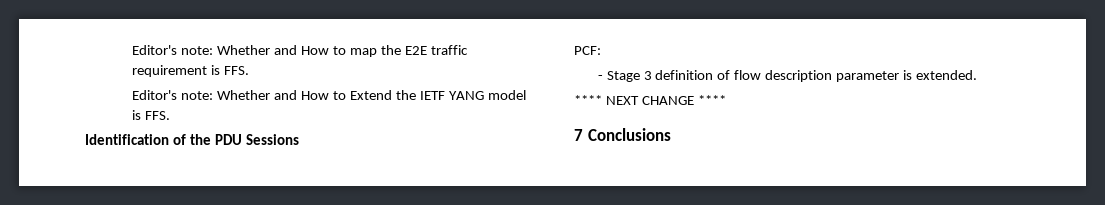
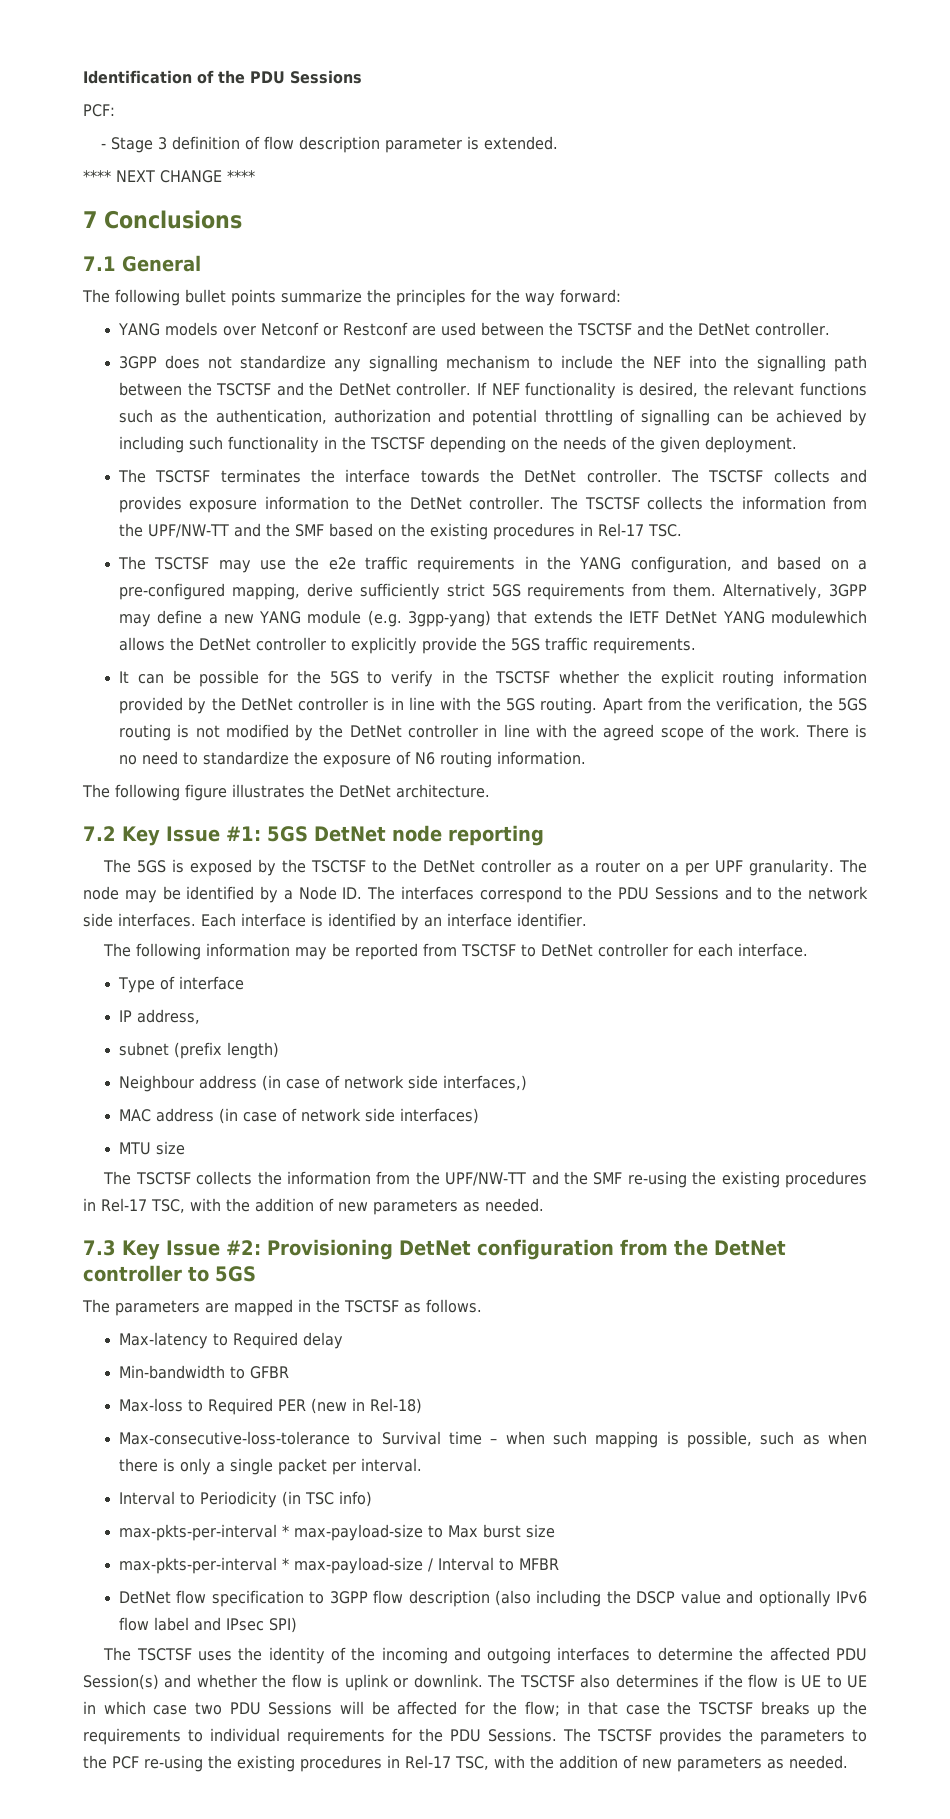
- Editor's note: Whether and How to map the E2E traffic requirement is FFS.
- Editor's note: Whether and How to Extend the IETF YANG model is FFS.
+ 7.1 General
+ The following bullet points summarize the principles for the way forward:
+ YANG models over Netconf or Restconf are used between the TSCTSF and the DetNet controller.
+ 3GPP does not standardize any signalling mechanism to include the NEF into the signalling path between the TSCTSF and the DetNet controller. If NEF functionality is desired, the relevant functions such as the authentication, authorization and potential throttling of signalling can be achieved by including such functionality in the TSCTSF depending on the needs of the given deployment.
+ The TSCTSF terminates the interface towards the DetNet controller. The TSCTSF collects and provides exposure information to the DetNet controller. The TSCTSF collects the information from the UPF/NW-TT and the SMF based on the existing procedures in Rel-17 TSC.
+ The TSCTSF may use the e2e traffic requirements in the YANG configuration, and based on a pre-configured mapping, derive sufficiently strict 5GS requirements from them. Alternatively, 3GPP may define a new YANG module (e.g. 3gpp-yang) that extends the IETF DetNet YANG modulewhich allows the DetNet controller to explicitly provide the 5GS traffic requirements.
+ It can be possible for the 5GS to verify in the TSCTSF whether the explicit routing information provided by the DetNet controller is in line with the 5GS routing. Apart from the verification, the 5GS routing is not modified by the DetNet controller in line with the agreed scope of the work. There is no need to standardize the exposure of N6 routing information.
+ The following figure illustrates the DetNet architecture.
+ 7.2 Key Issue #1: 5GS DetNet node reporting
+ The 5GS is exposed by the TSCTSF to the DetNet controller as a router on a per UPF granularity. The node may be identified by a Node ID. The interfaces correspond to the PDU Sessions and to the network side interfaces. Each interface is identified by an interface identifier.
+ The following information may be reported from TSCTSF to DetNet controller for each interface.
+ Type of interface
+ IP address,
+ subnet (prefix length)
+ Neighbour address (in case of network side interfaces,)
+ MAC address (in case of network side interfaces)
+ MTU size
+ The TSCTSF collects the information from the UPF/NW-TT and the SMF re-using the existing procedures in Rel-17 TSC, with the addition of new parameters as needed.
+ 7.3 Key Issue #2: Provisioning DetNet configuration from the DetNet controller to 5GS
+ The parameters are mapped in the TSCTSF as follows.
+ Max-latency to Required delay
+ Min-bandwidth to GFBR
+ Max-loss to Required PER (new in Rel-18)
+ Max-consecutive-loss-tolerance to Survival time – when such mapping is possible, such as when there is only a single packet per interval.
+ Interval to Periodicity (in TSC info)
+ max-pkts-per-interval * max-payload-size to Max burst size
+ max-pkts-per-interval * max-payload-size / Interval to MFBR
+ DetNet flow specification to 3GPP flow description (also including the DSCP value and optionally IPv6 flow label and IPsec SPI)
+ The TSCTSF uses the identity of the incoming and outgoing interfaces to determine the affected PDU Session(s) and whether the flow is uplink or downlink. The TSCTSF also determines if the flow is UE to UE in which case two PDU Sessions will be affected for the flow; in that case the TSCTSF breaks up the requirements to individual requirements for the PDU Sessions. The TSCTSF provides the parameters to the PCF re-using the existing procedures in Rel-17 TSC, with the addition of new parameters as needed.

